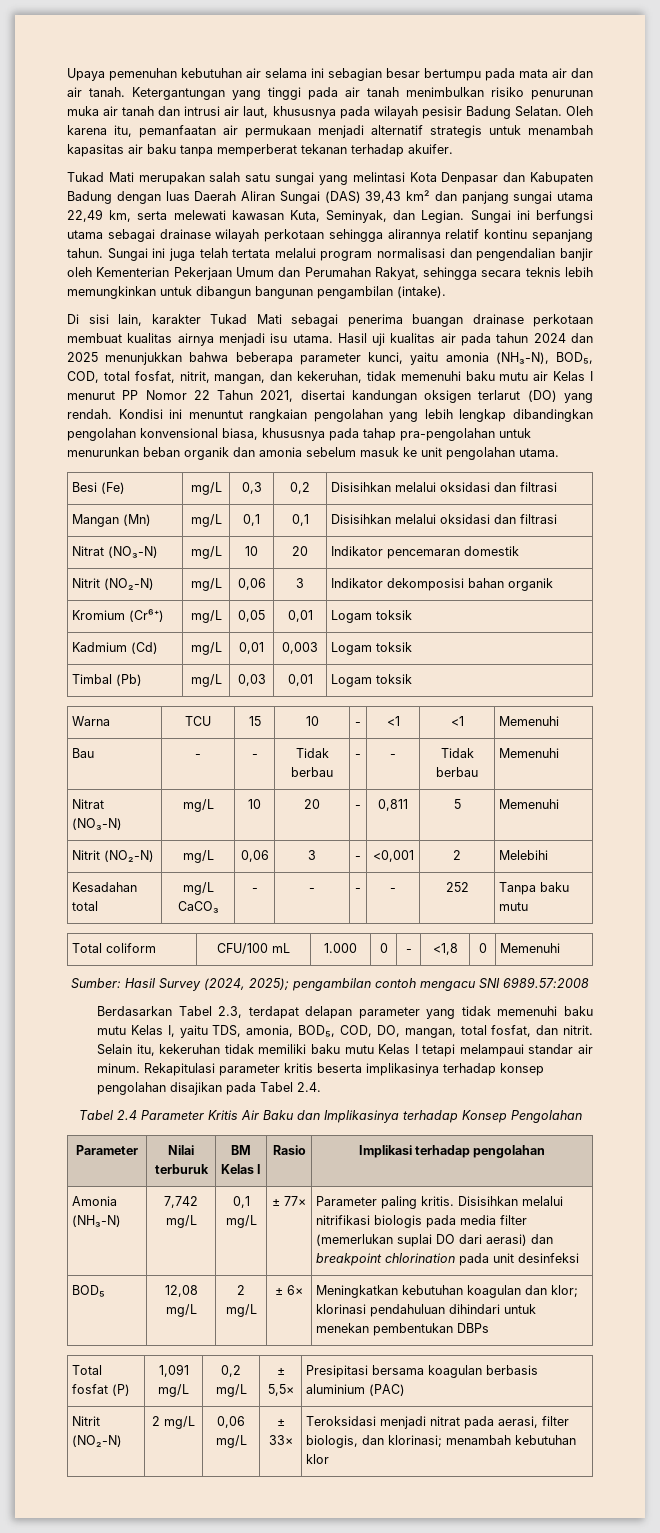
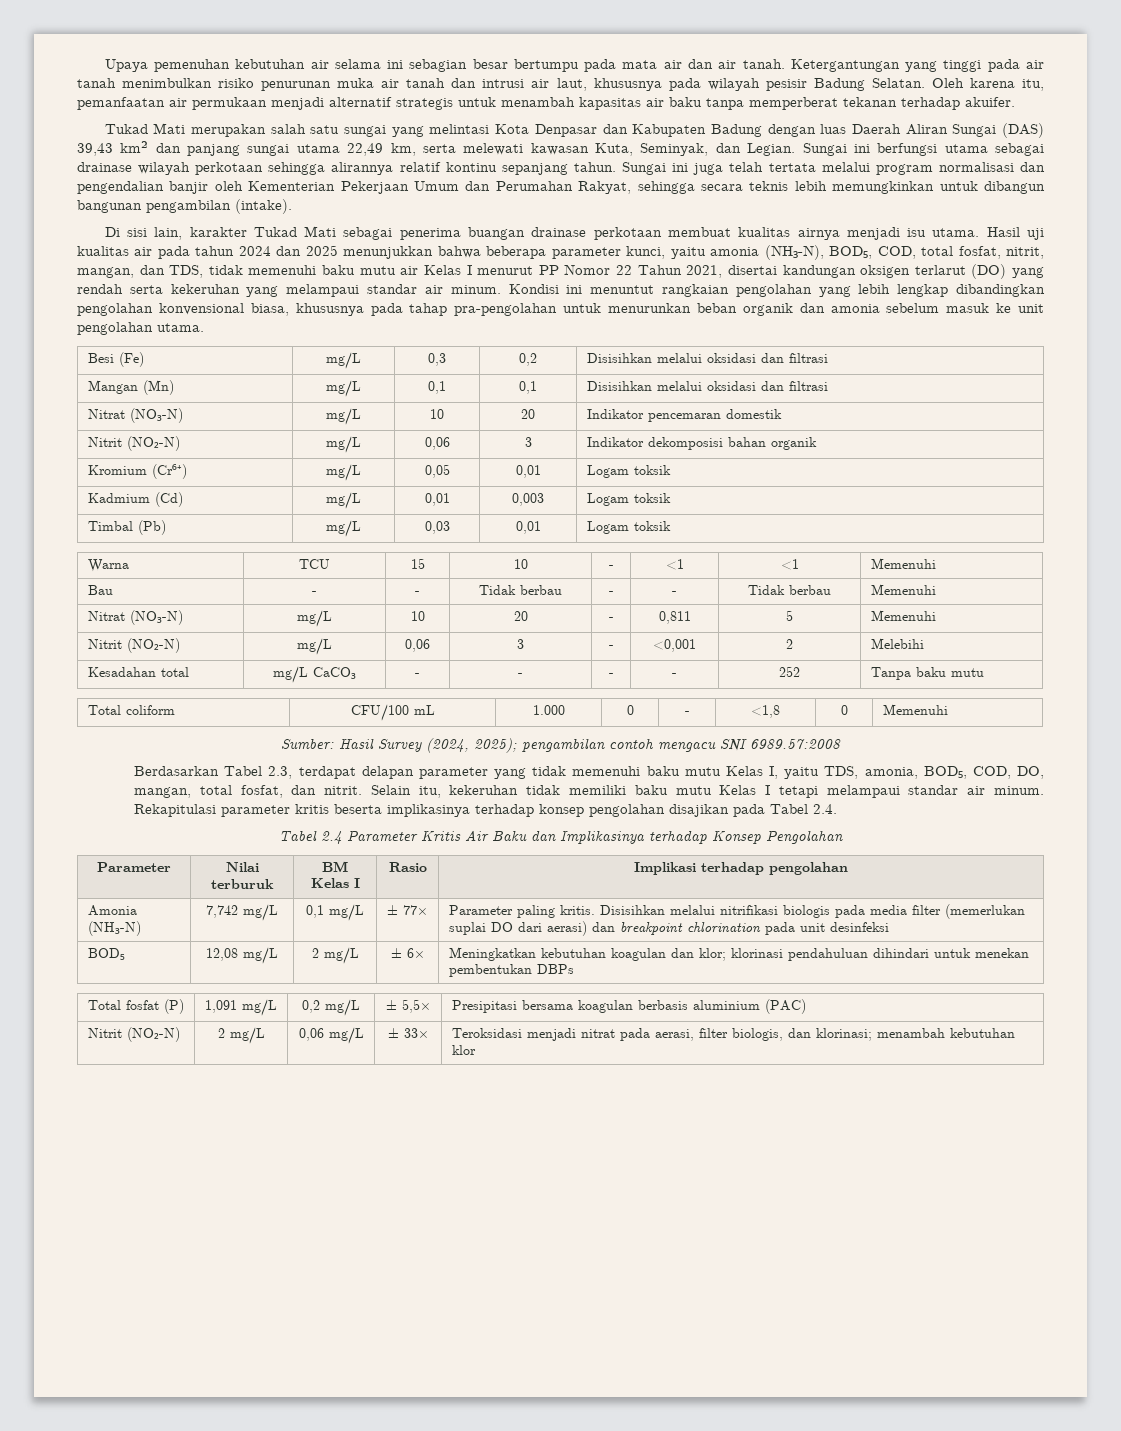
- Hasil uji kualitas air pada tahun 2024 dan 2025 menunjukkan bahwa beberapa parameter kunci, yaitu amonia (NH₃-N), BOD₅, COD, total fosfat, nitrit, mangan, dan kekeruhan, tidak memenuhi baku mutu air Kelas I menurut PP Nomor 22 Tahun 2021, disertai kandungan oksigen terlarut (DO) yang rendah.
+ Hasil uji kualitas air pada tahun 2024 dan 2025 menunjukkan bahwa beberapa parameter kunci, yaitu amonia (NH₃-N), BOD₅, COD, total fosfat, nitrit, mangan, dan TDS, tidak memenuhi baku mutu air Kelas I menurut PP Nomor 22 Tahun 2021, disertai kandungan oksigen terlarut (DO) yang rendah serta kekeruhan yang melampaui standar air minum.

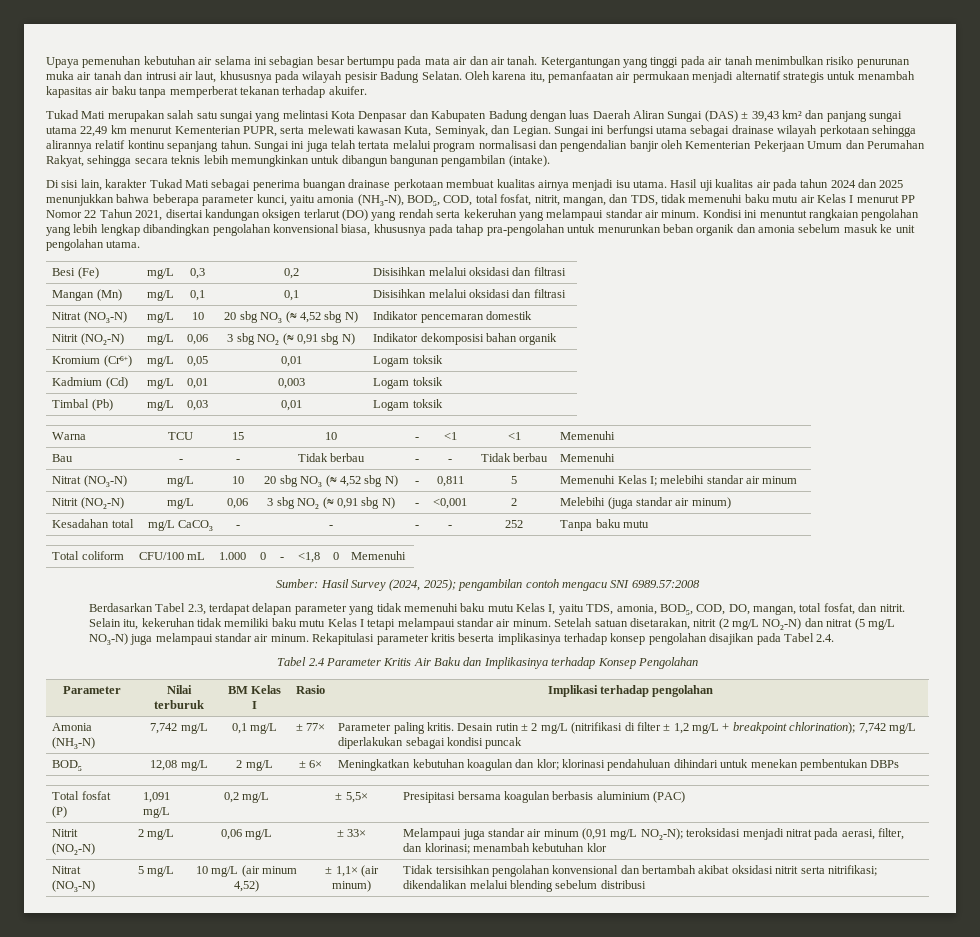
- Tukad Mati merupakan salah satu sungai yang melintasi Kota Denpasar dan Kabupaten Badung dengan luas Daerah Aliran Sungai (DAS) 39,43 km² dan panjang sungai utama 22,49 km, serta melewati kawasan Kuta, Seminyak, dan Legian.
+ Tukad Mati merupakan salah satu sungai yang melintasi Kota Denpasar dan Kabupaten Badung dengan luas Daerah Aliran Sungai (DAS) ± 39,43 km² dan panjang sungai utama 22,49 km menurut Kementerian PUPR, serta melewati kawasan Kuta, Seminyak, dan Legian.
- Nitrat (NO₃-N) | mg/L | 10 | 20 | Indikator pencemaran domestik
+ Nitrat (NO₃-N) | mg/L | 10 | 20 sbg NO₃ (≈ 4,52 sbg N) | Indikator pencemaran domestik
- Nitrit (NO₂-N) | mg/L | 0,06 | 3 | Indikator dekomposisi bahan organik
+ Nitrit (NO₂-N) | mg/L | 0,06 | 3 sbg NO₂ (≈ 0,91 sbg N) | Indikator dekomposisi bahan organik
- Nitrat (NO₃-N) | mg/L | 10 | 20 | - | 0,811 | 5 | Memenuhi
- Nitrit (NO₂-N) | mg/L | 0,06 | 3 | - | <0,001 | 2 | Melebihi
+ Nitrat (NO₃-N) | mg/L | 10 | 20 sbg NO₃ (≈ 4,52 sbg N) | - | 0,811 | 5 | Memenuhi Kelas I; melebihi standar air minum
+ Nitrit (NO₂-N) | mg/L | 0,06 | 3 sbg NO₂ (≈ 0,91 sbg N) | - | <0,001 | 2 | Melebihi (juga standar air minum)
+ Setelah satuan disetarakan, nitrit (2 mg/L NO₂-N) dan nitrat (5 mg/L NO₃-N) juga melampaui standar air minum.
- Amonia (NH₃-N) | 7,742 mg/L | 0,1 mg/L | ± 77× | Parameter paling kritis. Disisihkan melalui nitrifikasi biologis pada media filter (memerlukan suplai DO dari aerasi) dan breakpoint chlorination pada unit desinfeksi
+ Amonia (NH₃-N) | 7,742 mg/L | 0,1 mg/L | ± 77× | Parameter paling kritis. Desain rutin ± 2 mg/L (nitrifikasi di filter ± 1,2 mg/L + breakpoint chlorination); 7,742 mg/L diperlakukan sebagai kondisi puncak
- Nitrit (NO₂-N) | 2 mg/L | 0,06 mg/L | ± 33× | Teroksidasi menjadi nitrat pada aerasi, filter biologis, dan klorinasi; menambah kebutuhan klor
+ Nitrit (NO₂-N) | 2 mg/L | 0,06 mg/L | ± 33× | Melampaui juga standar air minum (0,91 mg/L NO₂-N); teroksidasi menjadi nitrat pada aerasi, filter, dan klorinasi; menambah kebutuhan klor
+ Nitrat (NO₃-N) | 5 mg/L | 10 mg/L (air minum 4,52) | ± 1,1× (air minum) | Tidak tersisihkan pengolahan konvensional dan bertambah akibat oksidasi nitrit serta nitrifikasi; dikendalikan melalui blending sebelum distribusi

